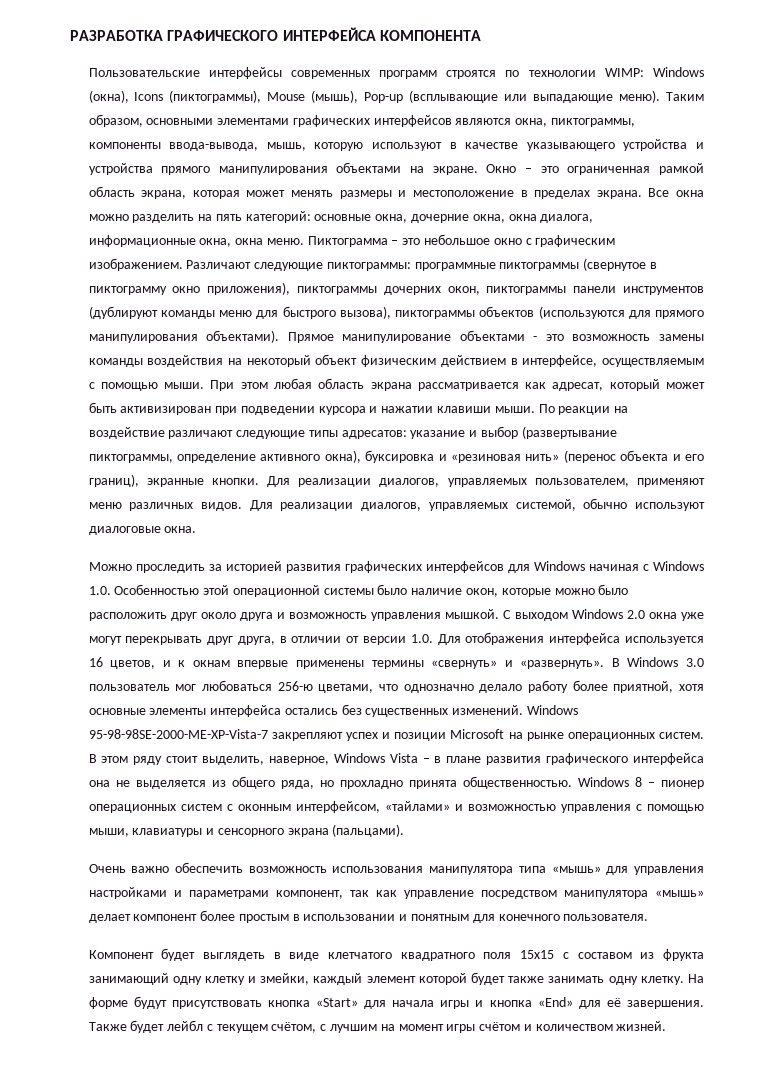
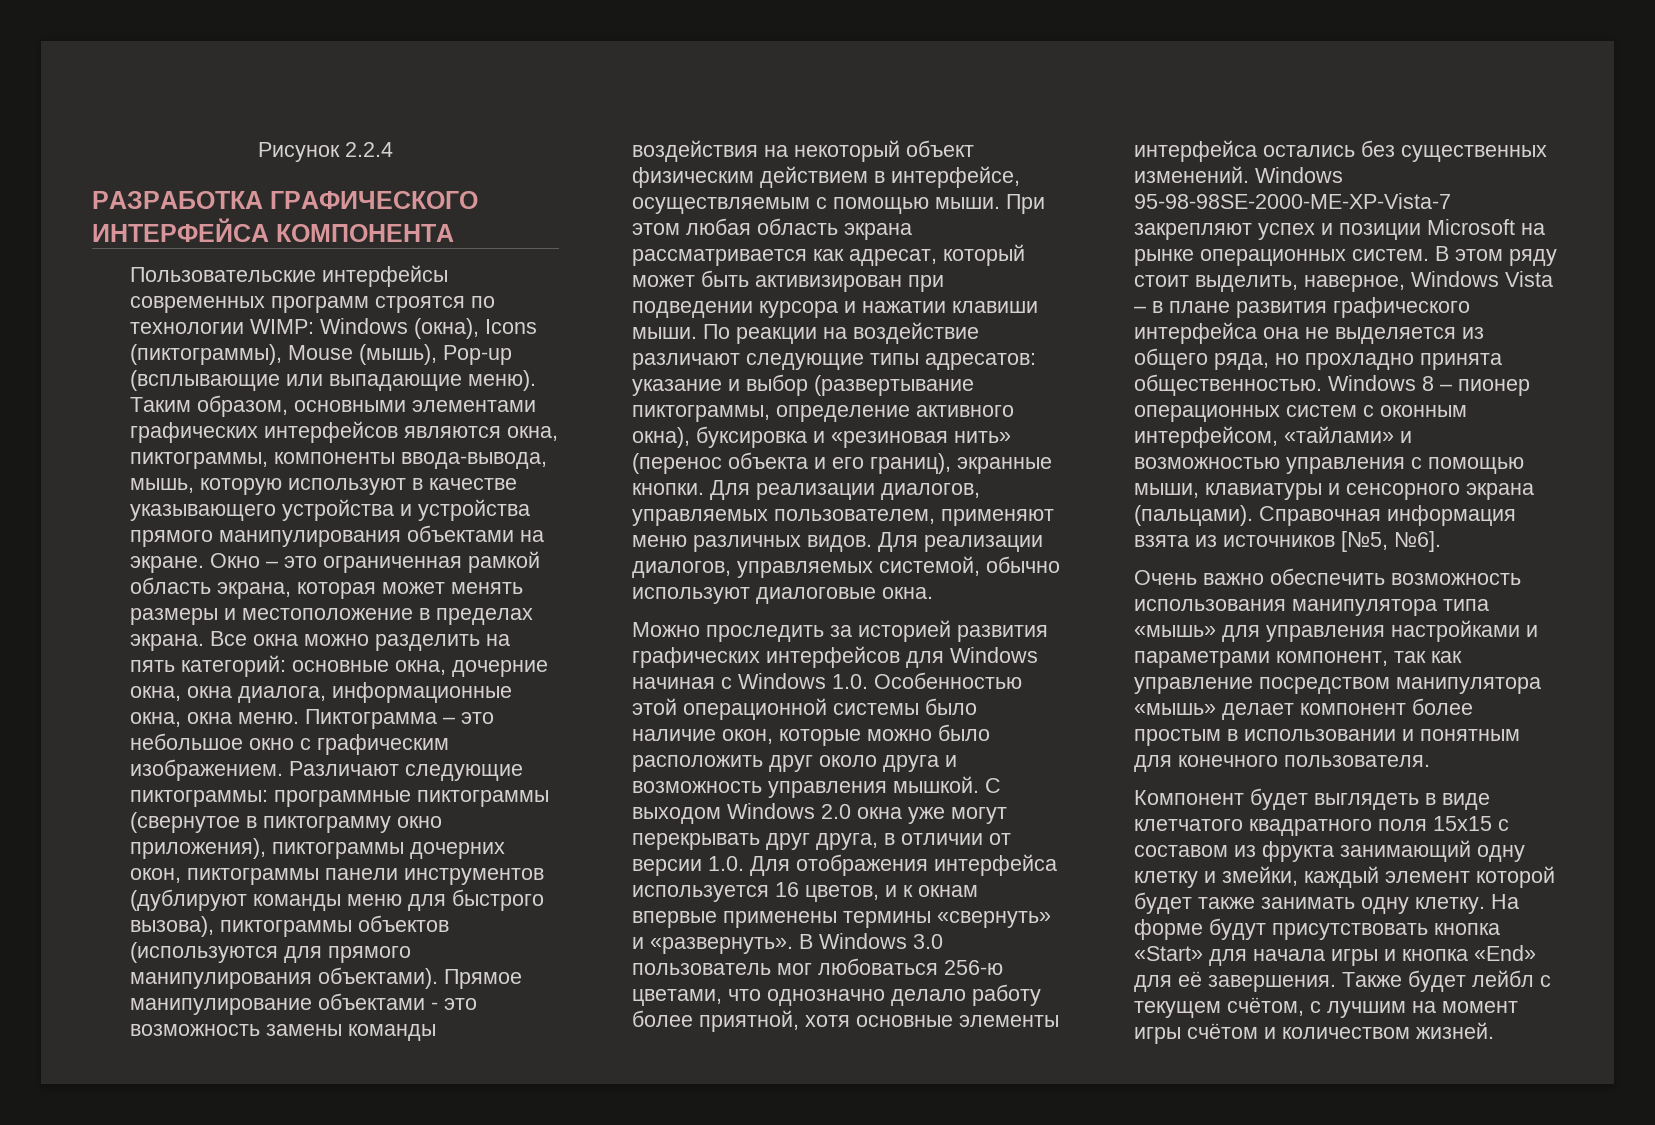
+ Рисунок 2.2.4
+ Справочная информация взята из источников [№5, №6].

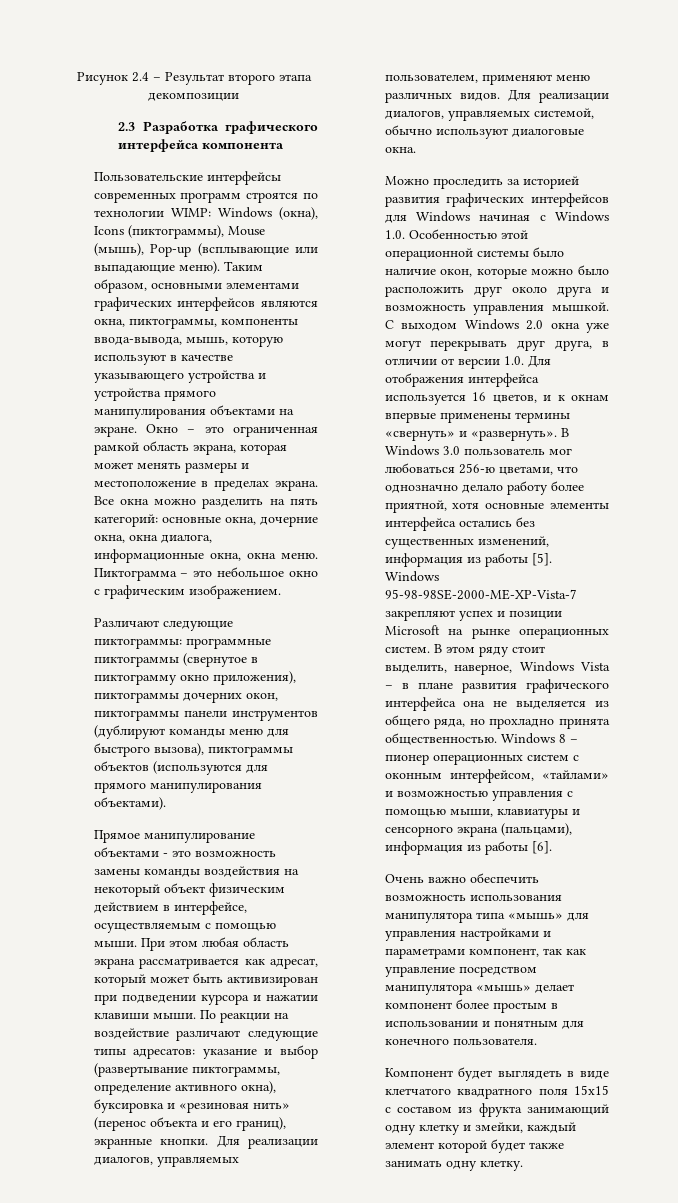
- Рисунок 2.2.4
- РАЗРАБОТКА ГРАФИЧЕСКОГО ИНТЕРФЕЙСА КОМПОНЕНТА
+ Рисунок 2.4 – Результат второго этапа декомпозиции
+ 2.3 Разработка графического интерфейса компонента
- Пиктограмма – это небольшое окно с графическим изображением. Различают следующие пиктограммы: программные пиктограммы (свернутое в пиктограмму окно приложения), пиктограммы дочерних окон, пиктограммы панели инструментов (дублируют команды меню для быстрого вызова), пиктограммы объектов (используются для прямого манипулирования объектами). Прямое манипулирование объектами - это возможность замены команды воздействия на некоторый объект физическим действием в интерфейсе, осуществляемым с помощью мыши.
+ Пиктограмма – это небольшое окно с графическим изображением.
+ Различают следующие пиктограммы: программные пиктограммы (свернутое в пиктограмму окно приложения), пиктограммы дочерних окон, пиктограммы панели инструментов (дублируют команды меню для быстрого вызова), пиктограммы объектов (используются для прямого манипулирования объектами).
+ Прямое манипулирование объектами - это возможность замены команды воздействия на некоторый объект физическим действием в интерфейсе, осуществляемым с помощью мыши.
- В Windows 3.0 пользователь мог любоваться 256-ю цветами, что однозначно делало работу более приятной, хотя основные элементы интерфейса остались без существенных изменений.
+ В Windows 3.0 пользователь мог любоваться 256-ю цветами, что однозначно делало работу более приятной, хотя основные элементы интерфейса остались без существенных изменений, информация из работы [5].
- Windows 8 – пионер операционных систем с оконным интерфейсом, «тайлами» и возможностью управления с помощью мыши, клавиатуры и сенсорного экрана (пальцами). Справочная информация взята из источников [№5, №6].
+ Windows 8 – пионер операционных систем с оконным интерфейсом, «тайлами» и возможностью управления с помощью мыши, клавиатуры и сенсорного экрана (пальцами), информация из работы [6].
- На форме будут присутствовать кнопка «Start» для начала игры и кнопка «End» для её завершения. Также будет лейбл с текущем счётом, с лучшим на момент игры счётом и количеством жизней.

